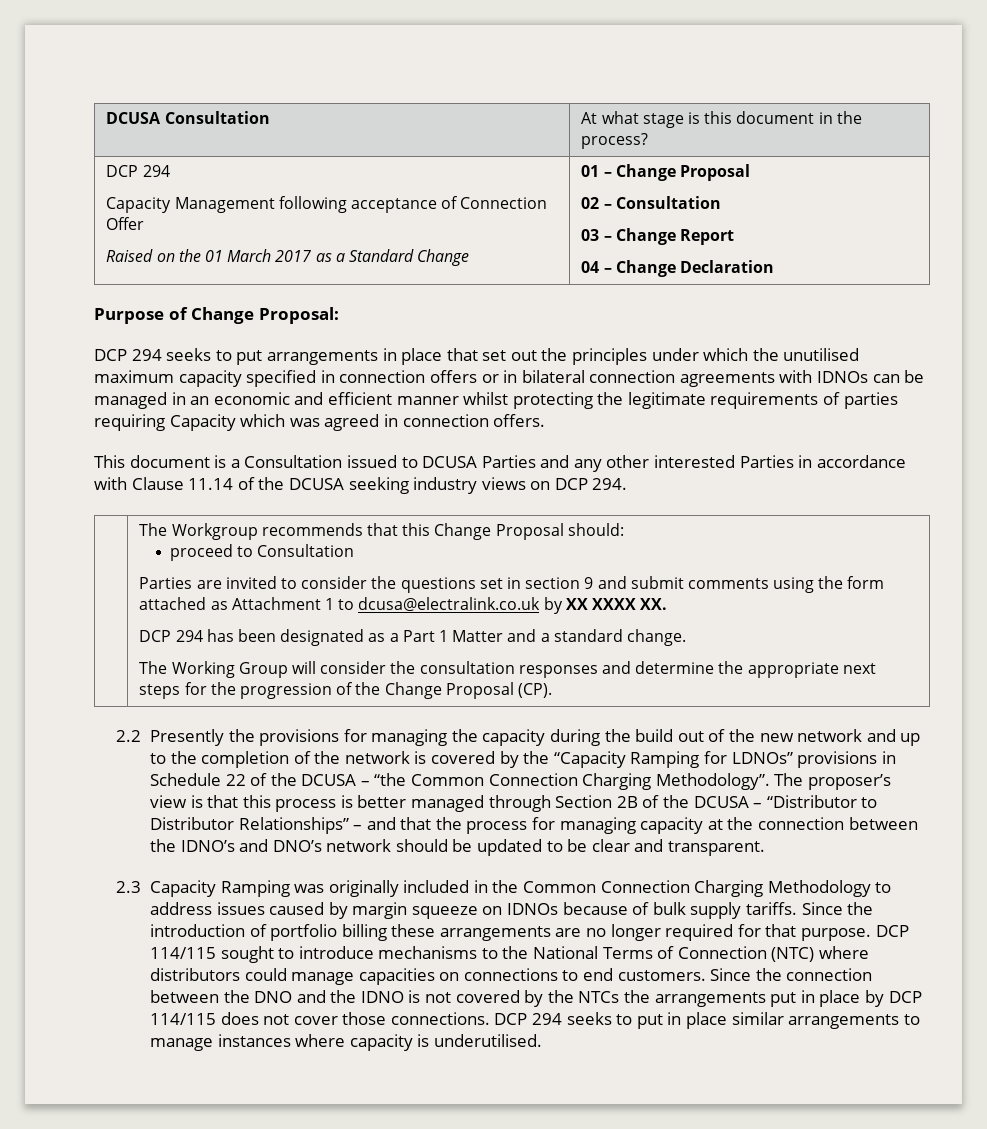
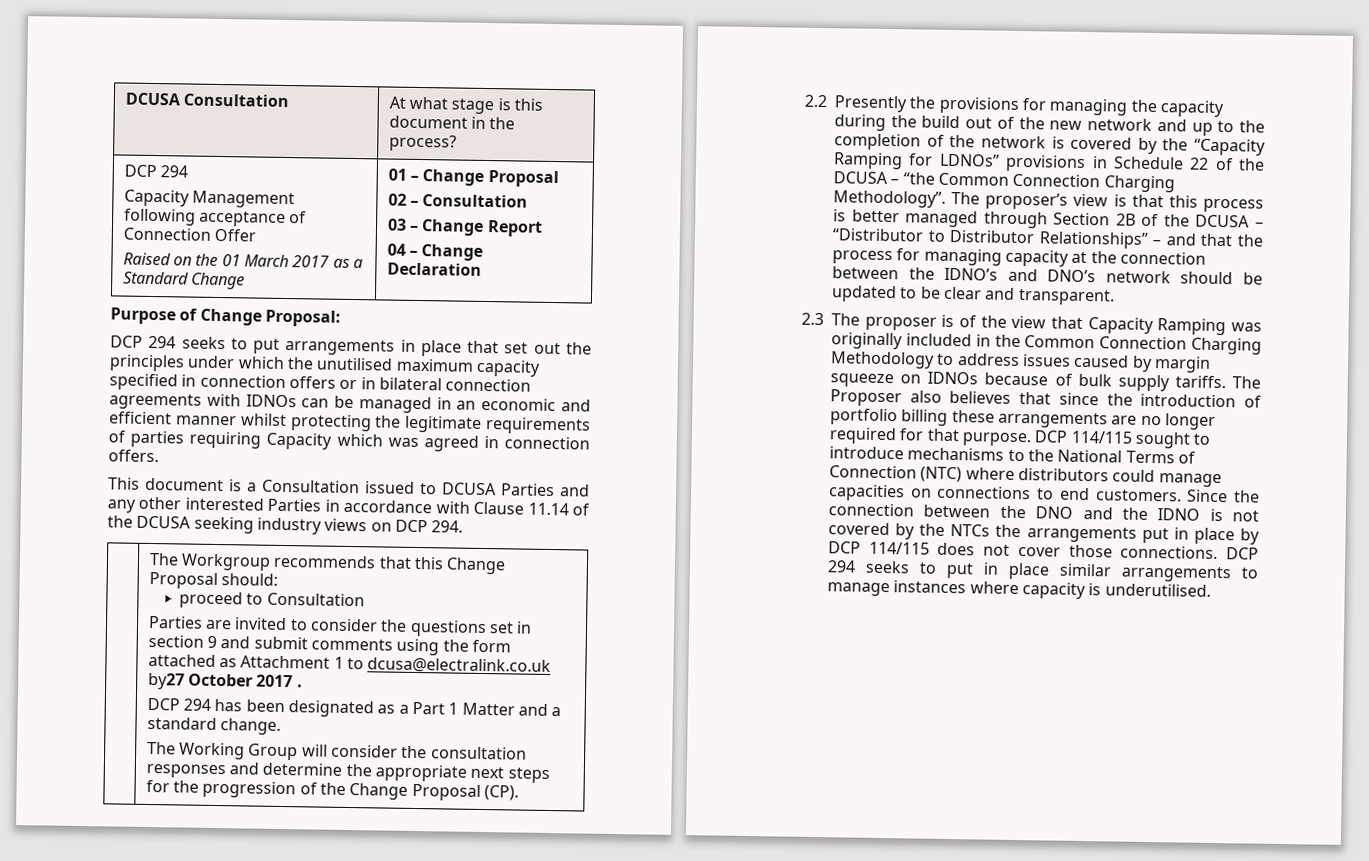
- Parties are invited to consider the questions set in section 9 and submit comments using the form attached as Attachment 1 to dcusa@electralink.co.uk by XX XXXX XX.
+ Parties are invited to consider the questions set in section 9 and submit comments using the form attached as Attachment 1 to dcusa@electralink.co.uk by27 October 2017 .
- 2.3 Capacity Ramping was originally included in the Common Connection Charging Methodology to address issues caused by margin squeeze on IDNOs because of bulk supply tariffs.
+ 2.3 The proposer is of the view that Capacity Ramping was originally included in the Common Connection Charging Methodology to address issues caused by margin squeeze on IDNOs because of bulk supply tariffs.
- Since the introduction of portfolio billing these arrangements are no longer required for that purpose.
+ The Proposer also believes that since the introduction of portfolio billing these arrangements are no longer required for that purpose.

